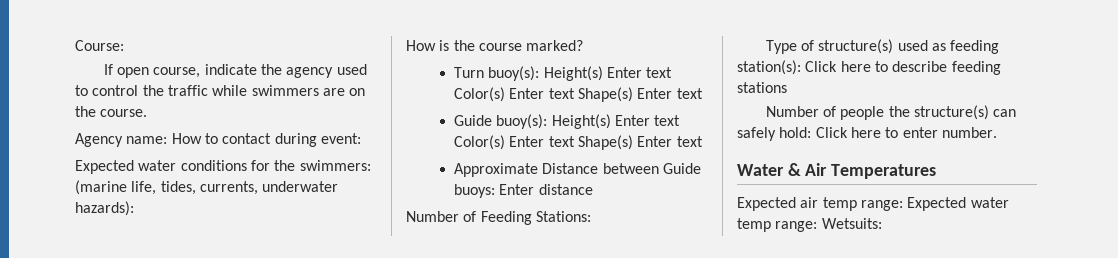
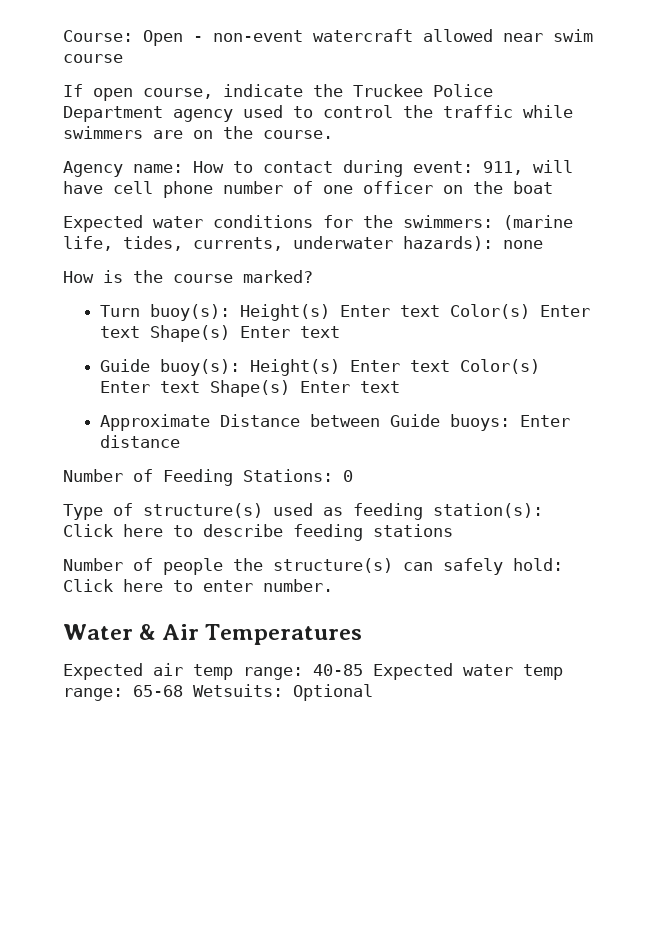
- Course:
+ Course: Open - non-event watercraft allowed near swim course
- If open course, indicate the agency used to control the traffic while swimmers are on the course.
+ If open course, indicate the Truckee Police Department agency used to control the traffic while swimmers are on the course.
- Agency name: How to contact during event:
+ Agency name: How to contact during event: 911, will have cell phone number of one officer on the boat
- Expected water conditions for the swimmers: (marine life, tides, currents, underwater hazards):
+ Expected water conditions for the swimmers: (marine life, tides, currents, underwater hazards): none
- Number of Feeding Stations:
+ Number of Feeding Stations: 0
- Expected air temp range: Expected water temp range: Wetsuits:
+ Expected air temp range: 40-85 Expected water temp range: 65-68 Wetsuits: Optional

